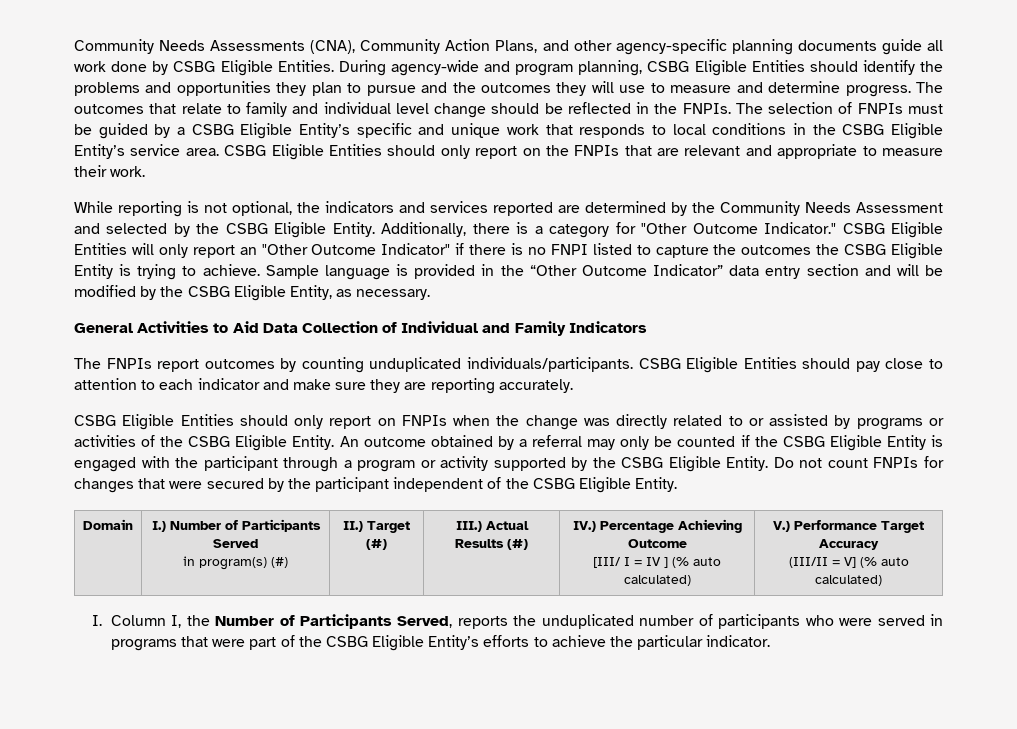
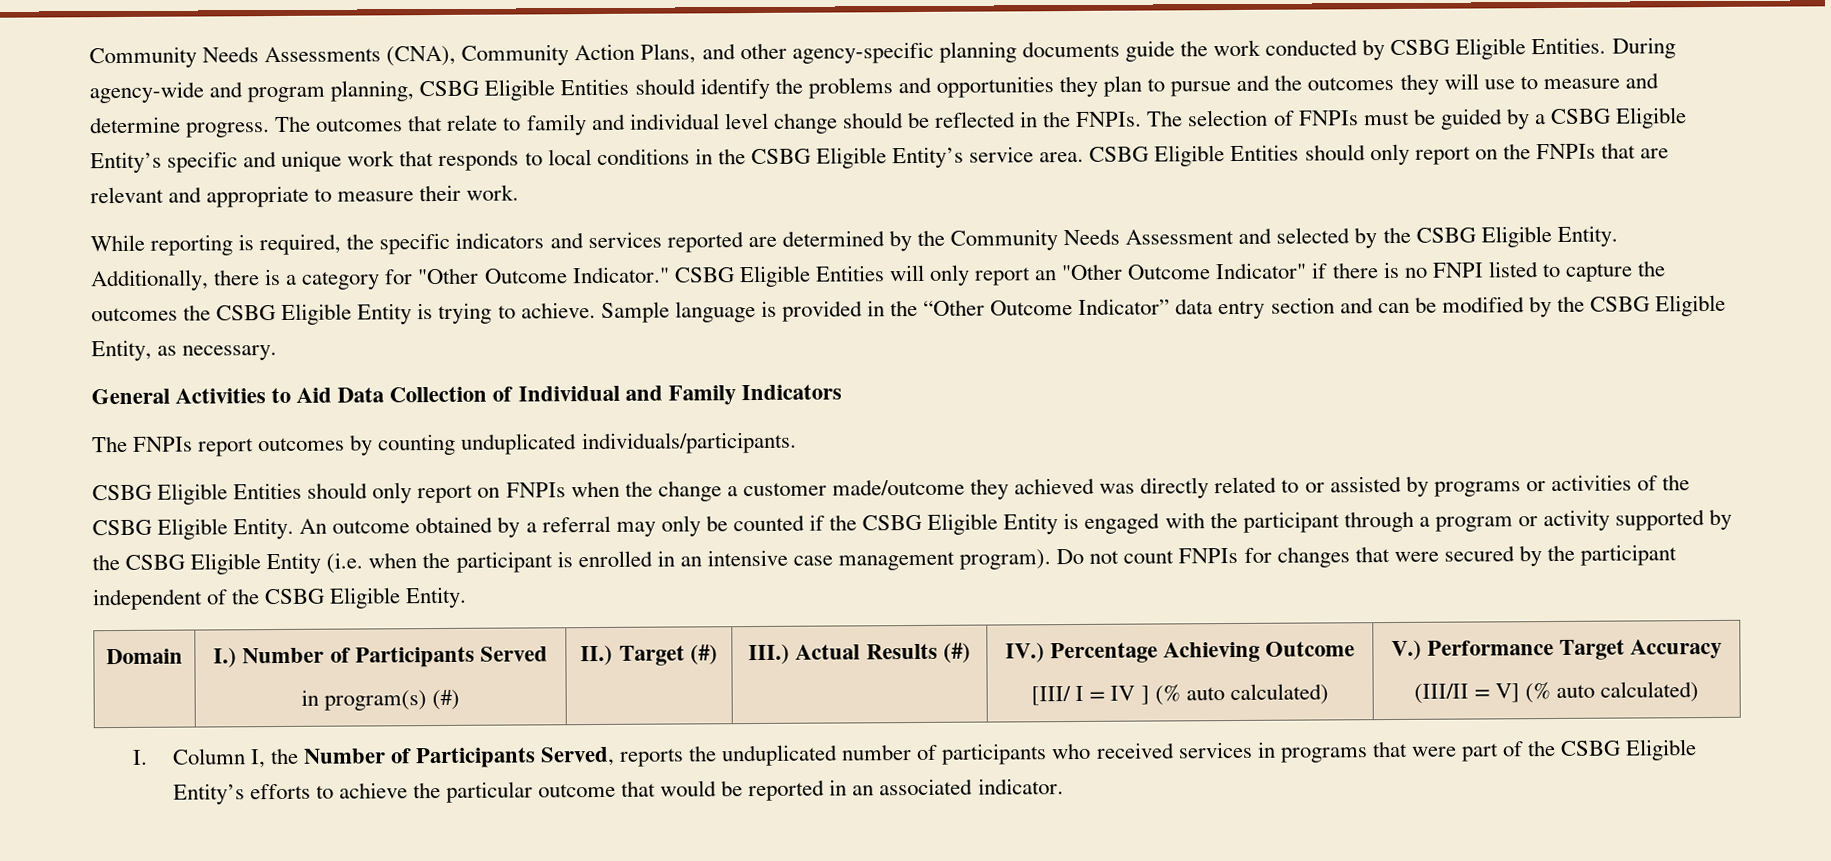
- Community Needs Assessments (CNA), Community Action Plans, and other agency-specific planning documents guide all work done by CSBG Eligible Entities.
+ Community Needs Assessments (CNA), Community Action Plans, and other agency-specific planning documents guide the work conducted by CSBG Eligible Entities.
- While reporting is not optional, the indicators and services reported are determined by the Community Needs Assessment and selected by the CSBG Eligible Entity.
+ While reporting is required, the specific indicators and services reported are determined by the Community Needs Assessment and selected by the CSBG Eligible Entity.
- Sample language is provided in the “Other Outcome Indicator” data entry section and will be modified by the CSBG Eligible Entity, as necessary.
+ Sample language is provided in the “Other Outcome Indicator” data entry section and can be modified by the CSBG Eligible Entity, as necessary.
- CSBG Eligible Entities should pay close to attention to each indicator and make sure they are reporting accurately.
- CSBG Eligible Entities should only report on FNPIs when the change was directly related to or assisted by programs or activities of the CSBG Eligible Entity.
+ CSBG Eligible Entities should only report on FNPIs when the change a customer made/outcome they achieved was directly related to or assisted by programs or activities of the CSBG Eligible Entity.
- An outcome obtained by a referral may only be counted if the CSBG Eligible Entity is engaged with the participant through a program or activity supported by the CSBG Eligible Entity.
+ An outcome obtained by a referral may only be counted if the CSBG Eligible Entity is engaged with the participant through a program or activity supported by the CSBG Eligible Entity (i.e. when the participant is enrolled in an intensive case management program).
- I. Column I, the Number of Participants Served, reports the unduplicated number of participants who were served in programs that were part of the CSBG Eligible Entity’s efforts to achieve the particular indicator.
+ I. Column I, the Number of Participants Served, reports the unduplicated number of participants who received services in programs that were part of the CSBG Eligible Entity’s efforts to achieve the particular outcome that would be reported in an associated indicator.

